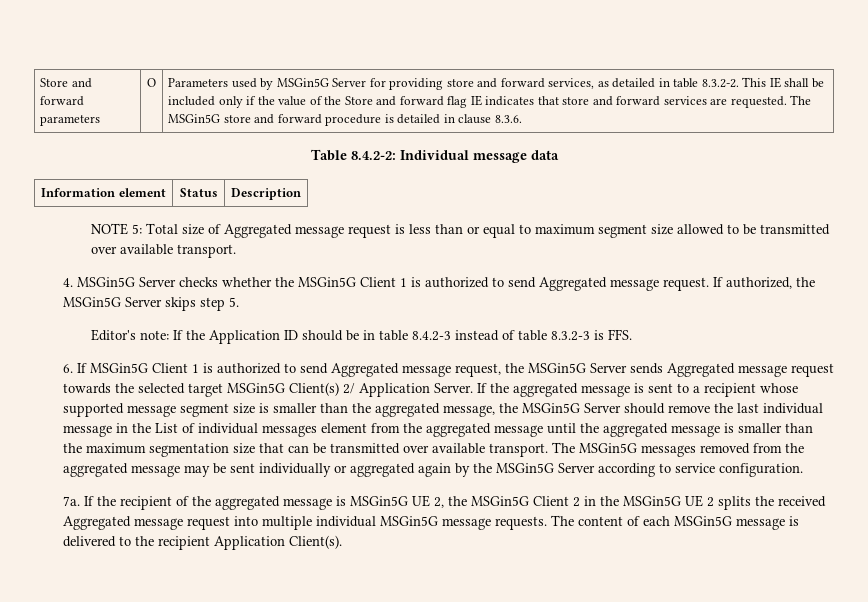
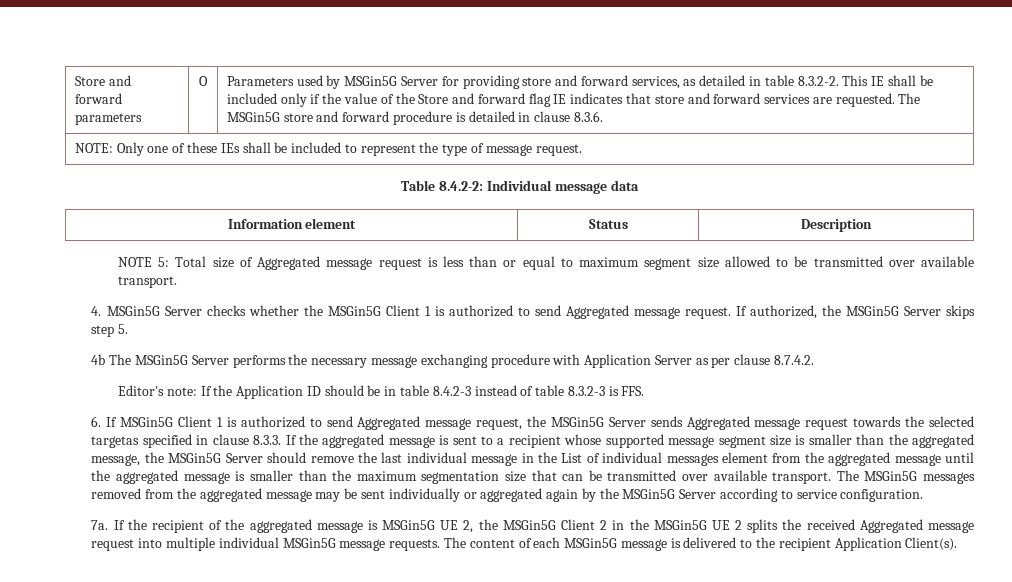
+ NOTE: Only one of these IEs shall be included to represent the type of message request.
+ 4b The MSGin5G Server performs the necessary message exchanging procedure with Application Server as per clause 8.7.4.2.
- 6. If MSGin5G Client 1 is authorized to send Aggregated message request, the MSGin5G Server sends Aggregated message request towards the selected target MSGin5G Client(s) 2/ Application Server. If the aggregated message is sent to a recipient whose supported message segment size is smaller than the aggregated message, the MSGin5G Server should remove the last individual message in the List of individual messages element from the aggregated message until the aggregated message is smaller than the maximum segmentation size that can be transmitted over available transport.
+ 6. If MSGin5G Client 1 is authorized to send Aggregated message request, the MSGin5G Server sends Aggregated message request towards the selected targetas specified in clause 8.3.3. If the aggregated message is sent to a recipient whose supported message segment size is smaller than the aggregated message, the MSGin5G Server should remove the last individual message in the List of individual messages element from the aggregated message until the aggregated message is smaller than the maximum segmentation size that can be transmitted over available transport.

